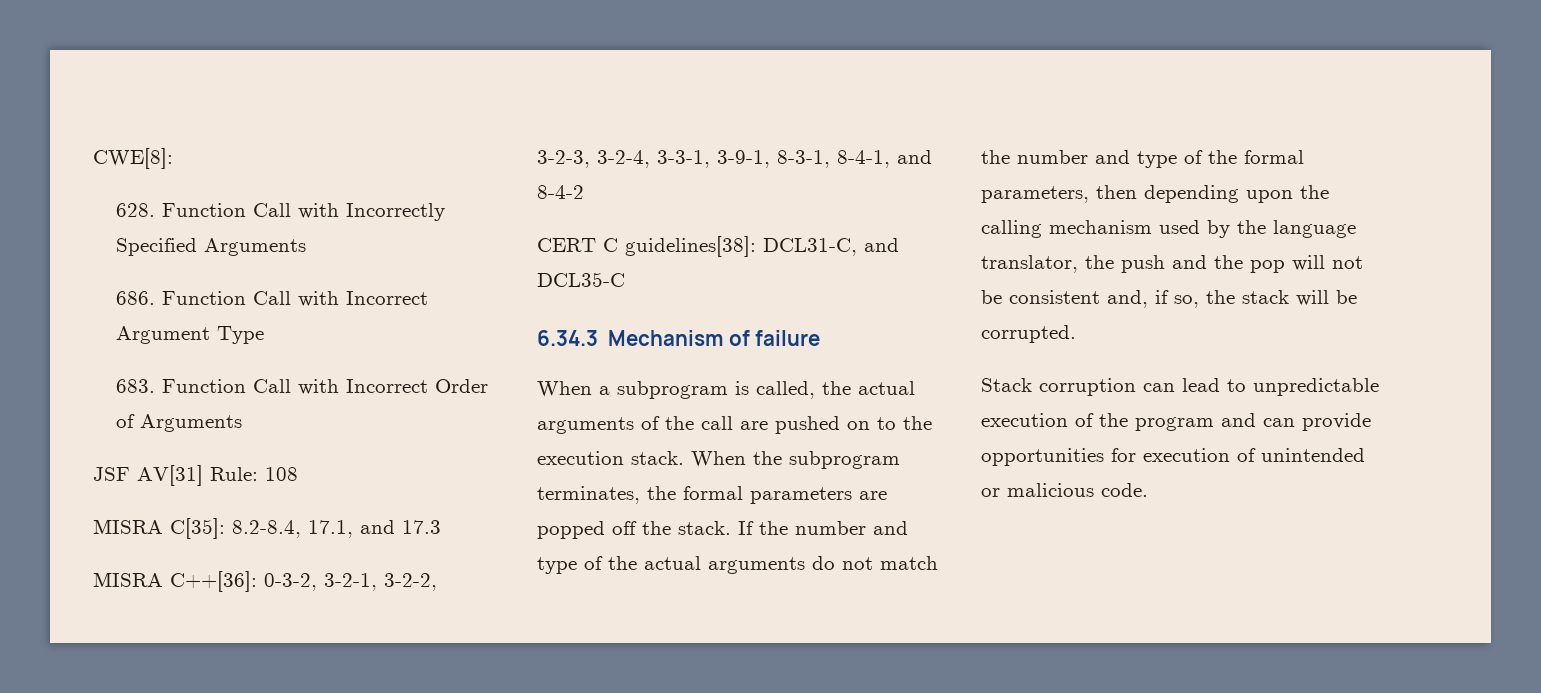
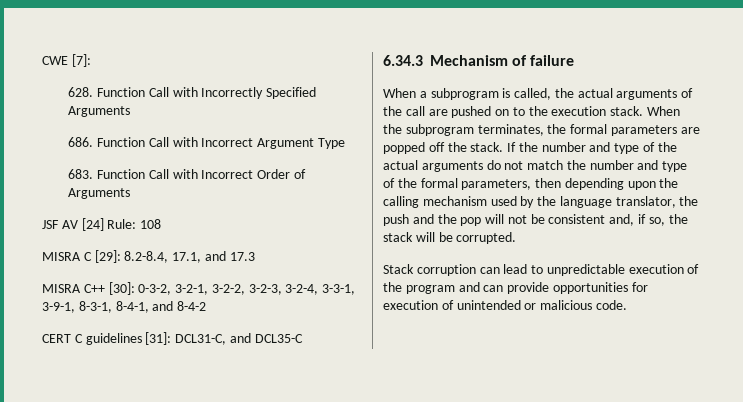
- CWE[8]:
+ CWE [7]:
- JSF AV[31] Rule: 108
+ JSF AV [24] Rule: 108
- MISRA C[35]: 8.2-8.4, 17.1, and 17.3
+ MISRA C [29]: 8.2-8.4, 17.1, and 17.3
- MISRA C++[36]: 0-3-2, 3-2-1, 3-2-2, 3-2-3, 3-2-4, 3-3-1, 3-9-1, 8-3-1, 8-4-1, and 8-4-2
+ MISRA C++ [30]: 0-3-2, 3-2-1, 3-2-2, 3-2-3, 3-2-4, 3-3-1, 3-9-1, 8-3-1, 8-4-1, and 8-4-2
- CERT C guidelines[38]: DCL31-C, and DCL35-C
+ CERT C guidelines [31]: DCL31-C, and DCL35-C

